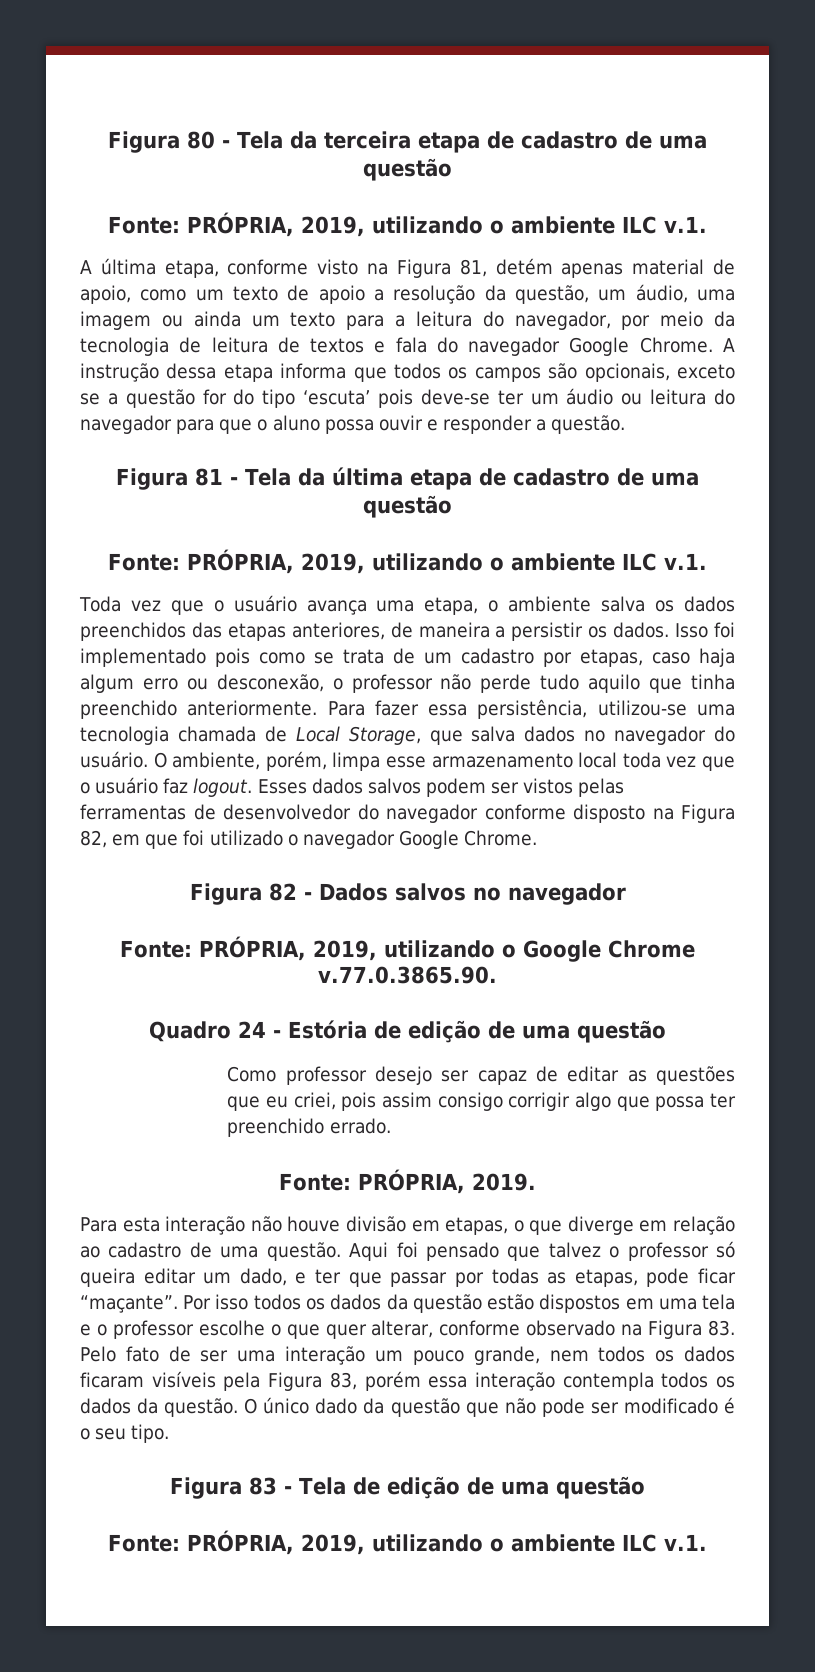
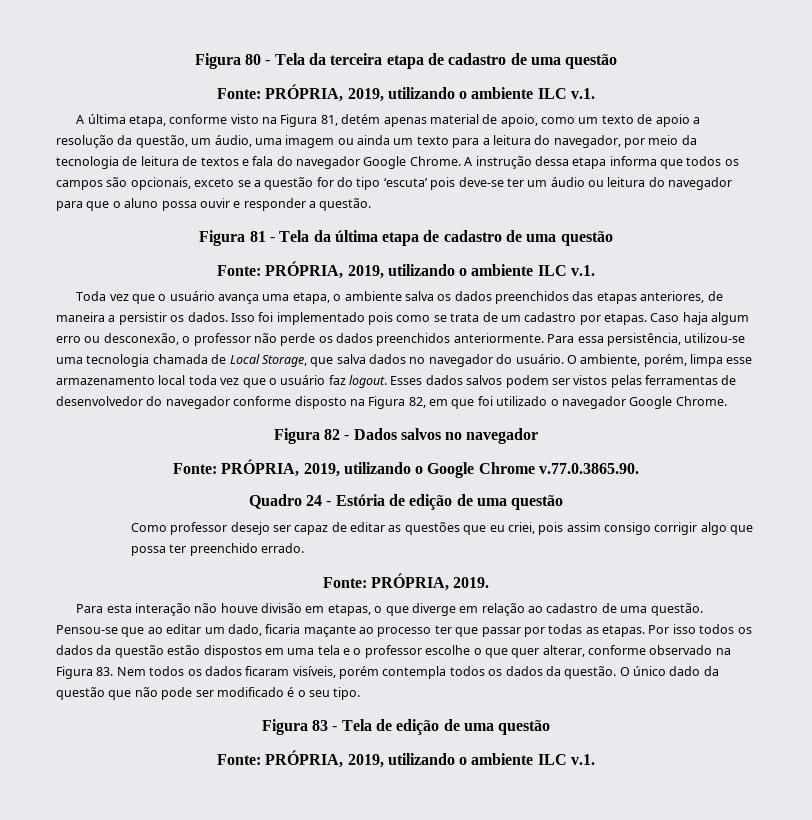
- Isso foi implementado pois como se trata de um cadastro por etapas, caso haja algum erro ou desconexão, o professor não perde tudo aquilo que tinha preenchido anteriormente.
+ Isso foi implementado pois como se trata de um cadastro por etapas. Caso haja algum erro ou desconexão, o professor não perde os dados preenchidos anteriormente.
- Para fazer essa persistência, utilizou-se uma tecnologia chamada de Local Storage, que salva dados no navegador do usuário.
+ Para essa persistência, utilizou-se uma tecnologia chamada de Local Storage, que salva dados no navegador do usuário.
- Aqui foi pensado que talvez o professor só queira editar um dado, e ter que passar por todas as etapas, pode ficar “maçante”.
+ Pensou-se que ao editar um dado, ficaria maçante ao processo ter que passar por todas as etapas.
- Por isso todos os dados da questão estão dispostos em uma tela e o professor escolhe o que quer alterar, conforme observado na Figura 83. Pelo fato de ser uma interação um pouco grande, nem todos os dados ficaram visíveis pela Figura 83, porém essa interação contempla todos os dados da questão.
+ Por isso todos os dados da questão estão dispostos em uma tela e o professor escolhe o que quer alterar, conforme observado na Figura 83. Nem todos os dados ficaram visíveis, porém contempla todos os dados da questão.

